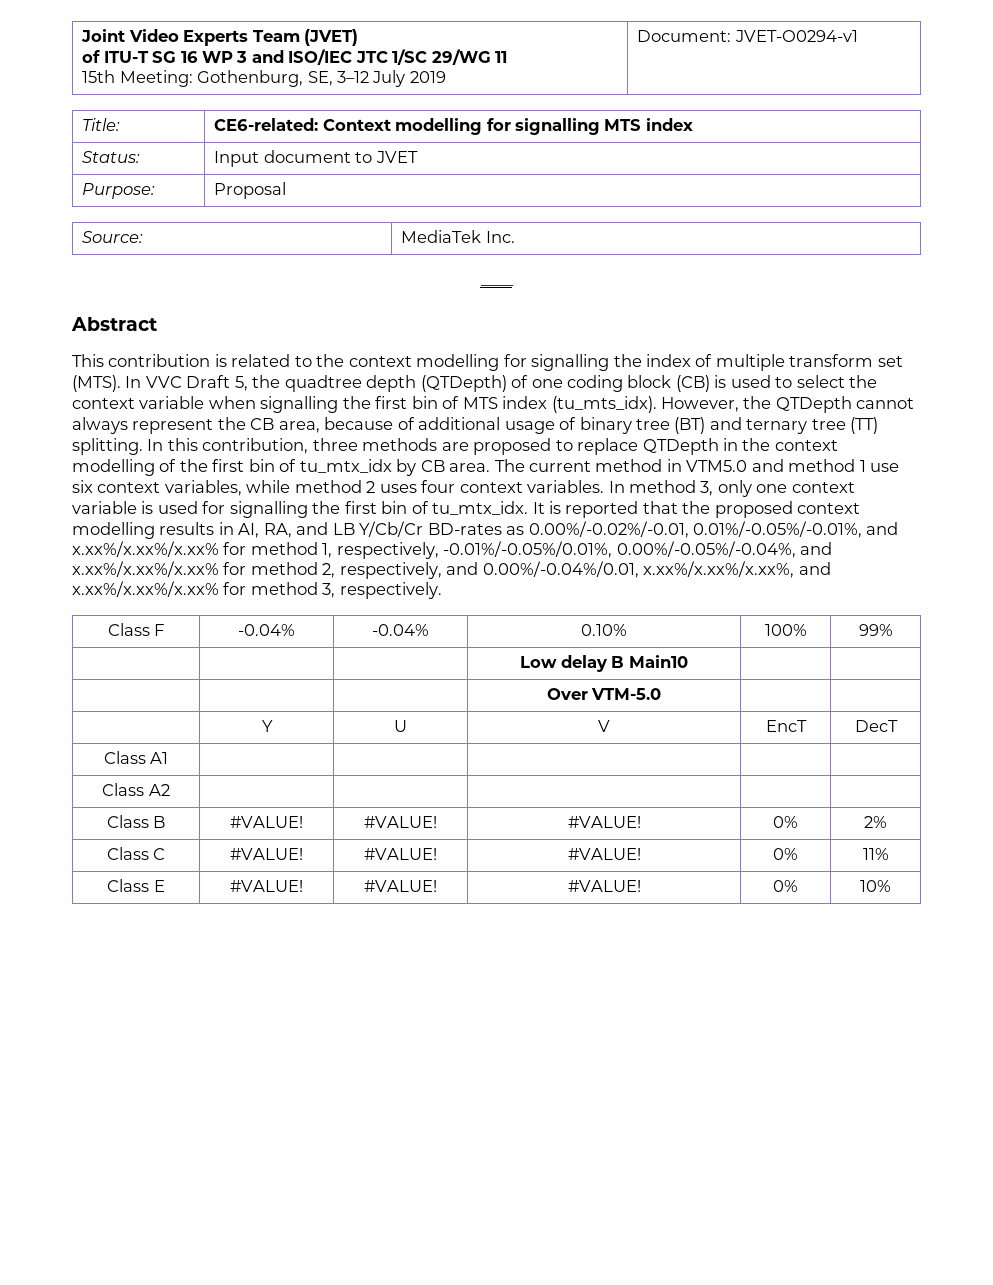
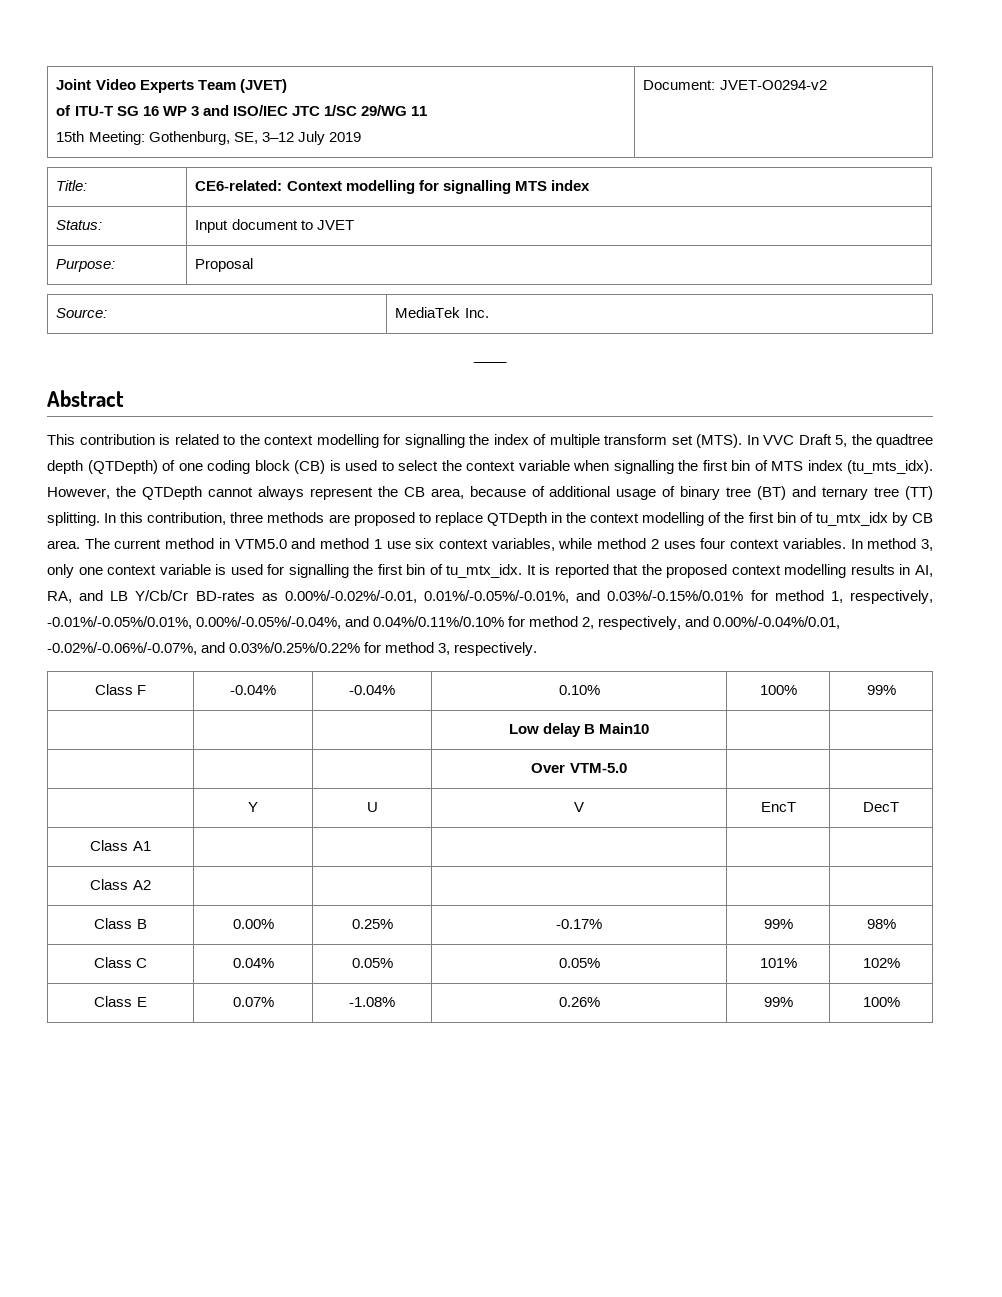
  Joint Video Experts Team (JVET)
  of ITU-T SG 16 WP 3 and ISO/IEC JTC 1/SC 29/WG 11
- 15th Meeting: Gothenburg, SE, 3–12 July 2019 | Document: JVET-O0294-v1
+ 15th Meeting: Gothenburg, SE, 3–12 July 2019 | Document: JVET-O0294-v2
- It is reported that the proposed context modelling results in AI, RA, and LB Y/Cb/Cr BD-rates as 0.00%/-0.02%/-0.01, 0.01%/-0.05%/-0.01%, and x.xx%/x.xx%/x.xx% for method 1, respectively, -0.01%/-0.05%/0.01%, 0.00%/-0.05%/-0.04%, and x.xx%/x.xx%/x.xx% for method 2, respectively, and 0.00%/-0.04%/0.01, x.xx%/x.xx%/x.xx%, and x.xx%/x.xx%/x.xx% for method 3, respectively.
+ It is reported that the proposed context modelling results in AI, RA, and LB Y/Cb/Cr BD-rates as 0.00%/-0.02%/-0.01, 0.01%/-0.05%/-0.01%, and 0.03%/-0.15%/0.01% for method 1, respectively, -0.01%/-0.05%/0.01%, 0.00%/-0.05%/-0.04%, and 0.04%/0.11%/0.10% for method 2, respectively, and 0.00%/-0.04%/0.01, -0.02%/-0.06%/-0.07%, and 0.03%/0.25%/0.22% for method 3, respectively.
- Class B | #VALUE! | #VALUE! | #VALUE! | 0% | 2%
- Class C | #VALUE! | #VALUE! | #VALUE! | 0% | 11%
- Class E | #VALUE! | #VALUE! | #VALUE! | 0% | 10%
+ Class B | 0.00% | 0.25% | -0.17% | 99% | 98%
+ Class C | 0.04% | 0.05% | 0.05% | 101% | 102%
+ Class E | 0.07% | -1.08% | 0.26% | 99% | 100%

